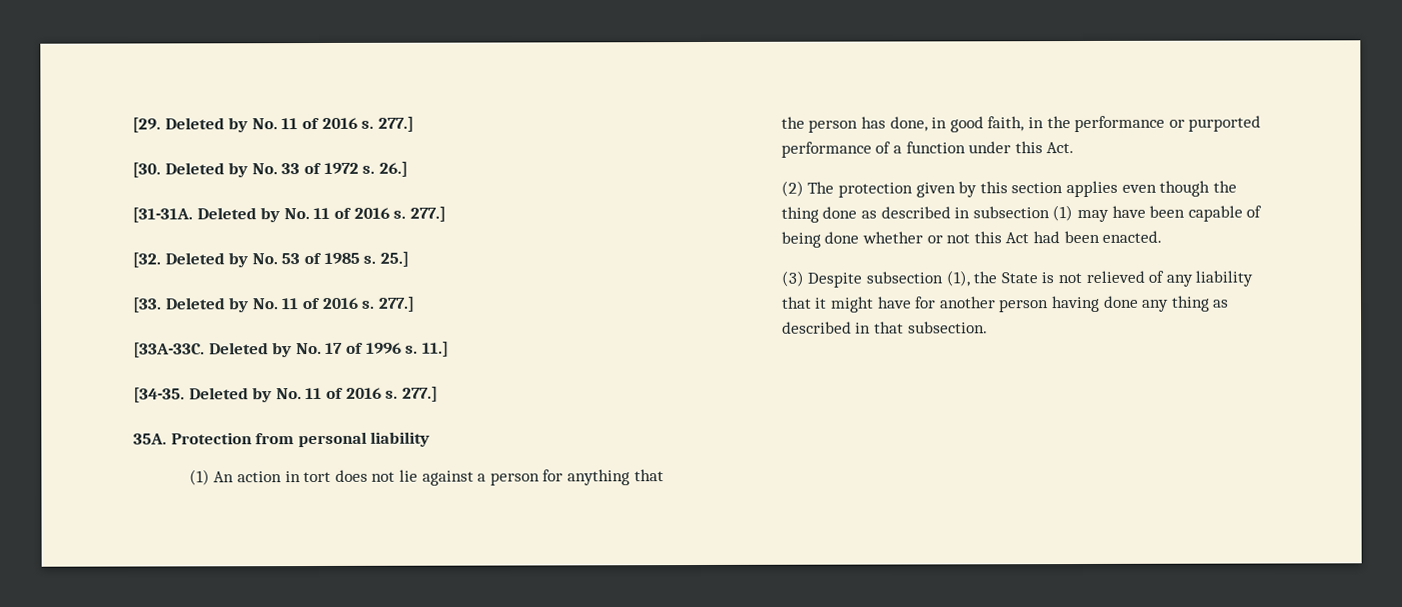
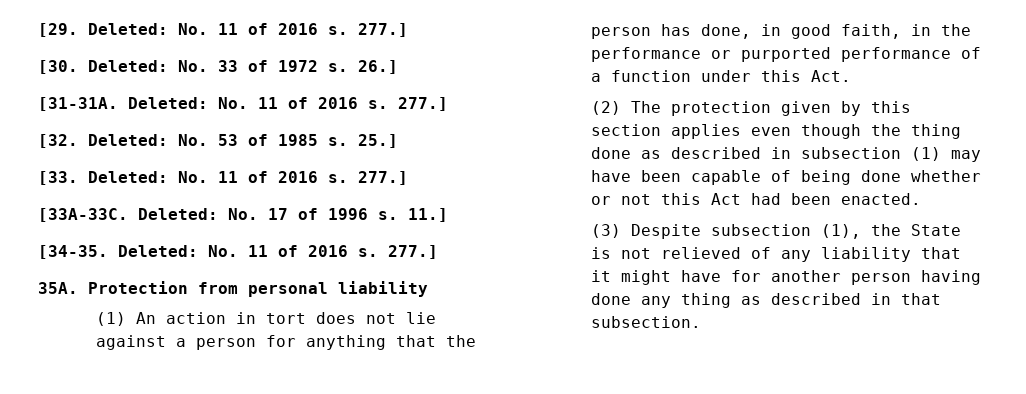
- [29. Deleted by No. 11 of 2016 s.
+ [29. Deleted: No. 11 of 2016 s.
- [30. Deleted by No. 33 of 1972 s.
+ [30. Deleted: No. 33 of 1972 s.
- [31-31A. Deleted by No. 11 of 2016 s.
+ [31-31A. Deleted: No. 11 of 2016 s.
- [32. Deleted by No. 53 of 1985 s.
+ [32. Deleted: No. 53 of 1985 s.
- [33. Deleted by No. 11 of 2016 s.
+ [33. Deleted: No. 11 of 2016 s.
- Deleted by No. 17 of 1996 s.
+ Deleted: No. 17 of 1996 s.
- [34-35. Deleted by No. 11 of 2016 s.
+ [34-35. Deleted: No. 11 of 2016 s.

